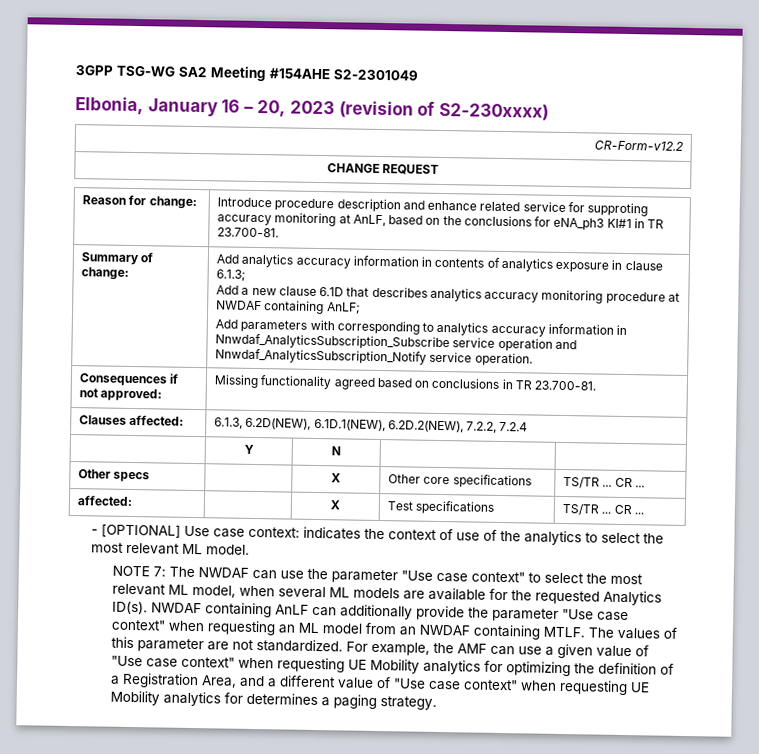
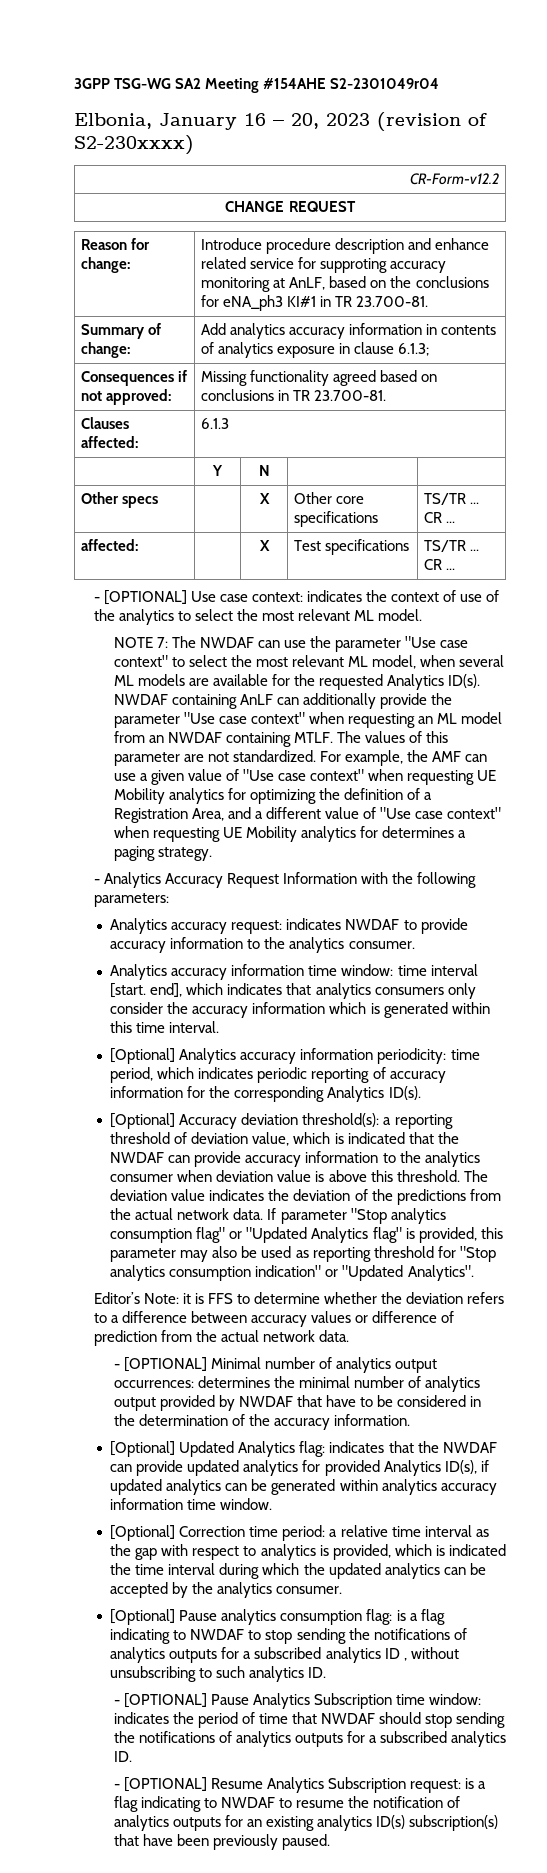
- 3GPP TSG-WG SA2 Meeting #154AHE S2-2301049
+ 3GPP TSG-WG SA2 Meeting #154AHE S2-2301049r04
- Add a new clause 6.1D that describes analytics accuracy monitoring procedure at NWDAF containing AnLF;
- Add parameters with corresponding to analytics accuracy information in Nnwdaf_AnalyticsSubscription_Subscribe service operation and Nnwdaf_AnalyticsSubscription_Notify service operation.
- Clauses affected: | 6.1.3, 6.2D(NEW), 6.1D.1(NEW), 6.2D.2(NEW), 7.2.2, 7.2.4
+ Clauses affected: | 6.1.3
+ - Analytics Accuracy Request Information with the following parameters:
+ Analytics accuracy request: indicates NWDAF to provide accuracy information to the analytics consumer.
+ Analytics accuracy information time window: time interval [start. end], which indicates that analytics consumers only consider the accuracy information which is generated within this time interval.
+ [Optional] Analytics accuracy information periodicity: time period, which indicates periodic reporting of accuracy information for the corresponding Analytics ID(s).
+ [Optional] Accuracy deviation threshold(s): a reporting threshold of deviation value, which is indicated that the NWDAF can provide accuracy information to the analytics consumer when deviation value is above this threshold. The deviation value indicates the deviation of the predictions from the actual network data. If parameter "Stop analytics consumption flag" or "Updated Analytics flag" is provided, this parameter may also be used as reporting threshold for "Stop analytics consumption indication" or "Updated Analytics".
+ Editor’s Note: it is FFS to determine whether the deviation refers to a difference between accuracy values or difference of prediction from the actual network data.
+ - [OPTIONAL] Minimal number of analytics output occurrences: determines the minimal number of analytics output provided by NWDAF that have to be considered in the determination of the accuracy information.
+ [Optional] Updated Analytics flag: indicates that the NWDAF can provide updated analytics for provided Analytics ID(s), if updated analytics can be generated within analytics accuracy information time window.
+ [Optional] Correction time period: a relative time interval as the gap with respect to analytics is provided, which is indicated the time interval during which the updated analytics can be accepted by the analytics consumer.
+ [Optional] Pause analytics consumption flag: is a flag indicating to NWDAF to stop sending the notifications of analytics outputs for a subscribed analytics ID , without unsubscribing to such analytics ID.
+ - [OPTIONAL] Pause Analytics Subscription time window: indicates the period of time that NWDAF should stop sending the notifications of analytics outputs for a subscribed analytics ID.
+ - [OPTIONAL] Resume Analytics Subscription request: is a flag indicating to NWDAF to resume the notification of analytics outputs for an existing analytics ID(s) subscription(s) that have been previously paused.

